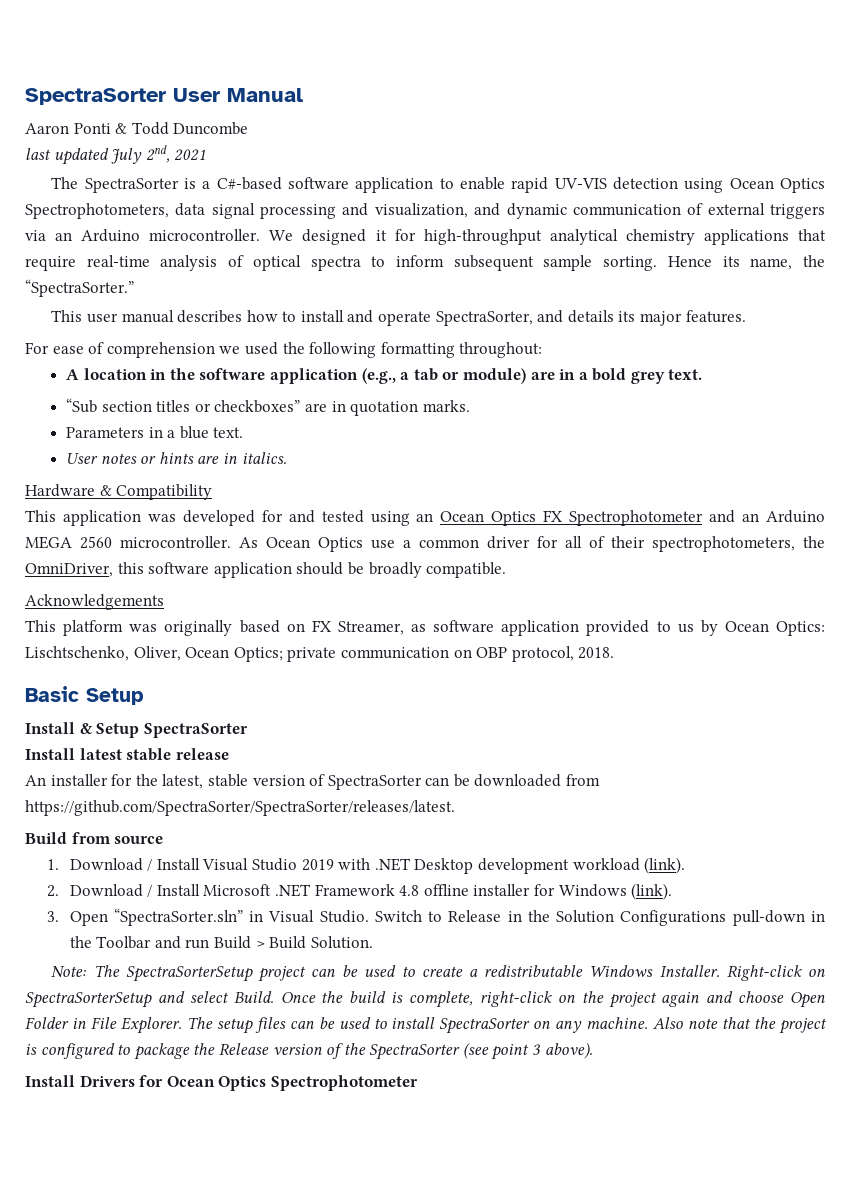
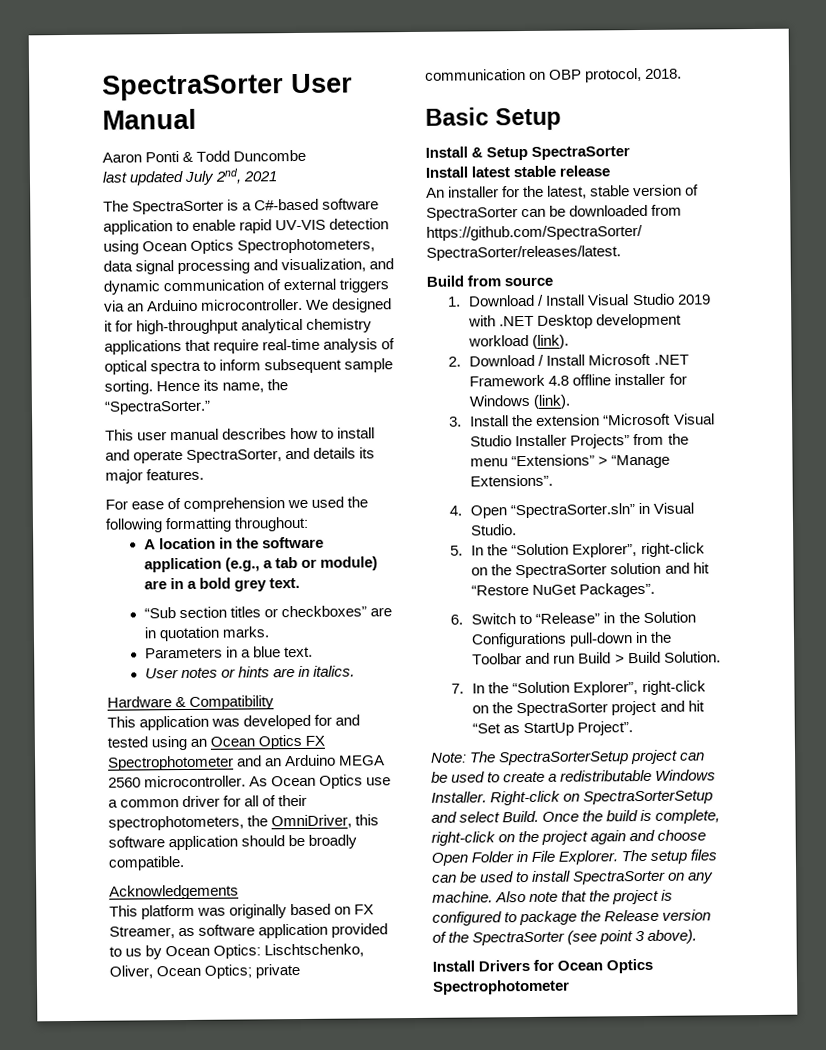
- 3. Open “SpectraSorter.sln” in Visual Studio. Switch to Release in the Solution Configurations pull-down in the Toolbar and run Build > Build Solution.
+ 3. Install the extension “Microsoft Visual Studio Installer Projects” from the menu “Extensions” > “Manage Extensions”.
+ 4. Open “SpectraSorter.sln” in Visual Studio.
+ 5. In the “Solution Explorer”, right-click on the SpectraSorter solution and hit “Restore NuGet Packages”.
+ 6. Switch to “Release” in the Solution Configurations pull-down in the Toolbar and run Build > Build Solution.
+ 7. In the “Solution Explorer”, right-click on the SpectraSorter project and hit “Set as StartUp Project”.

